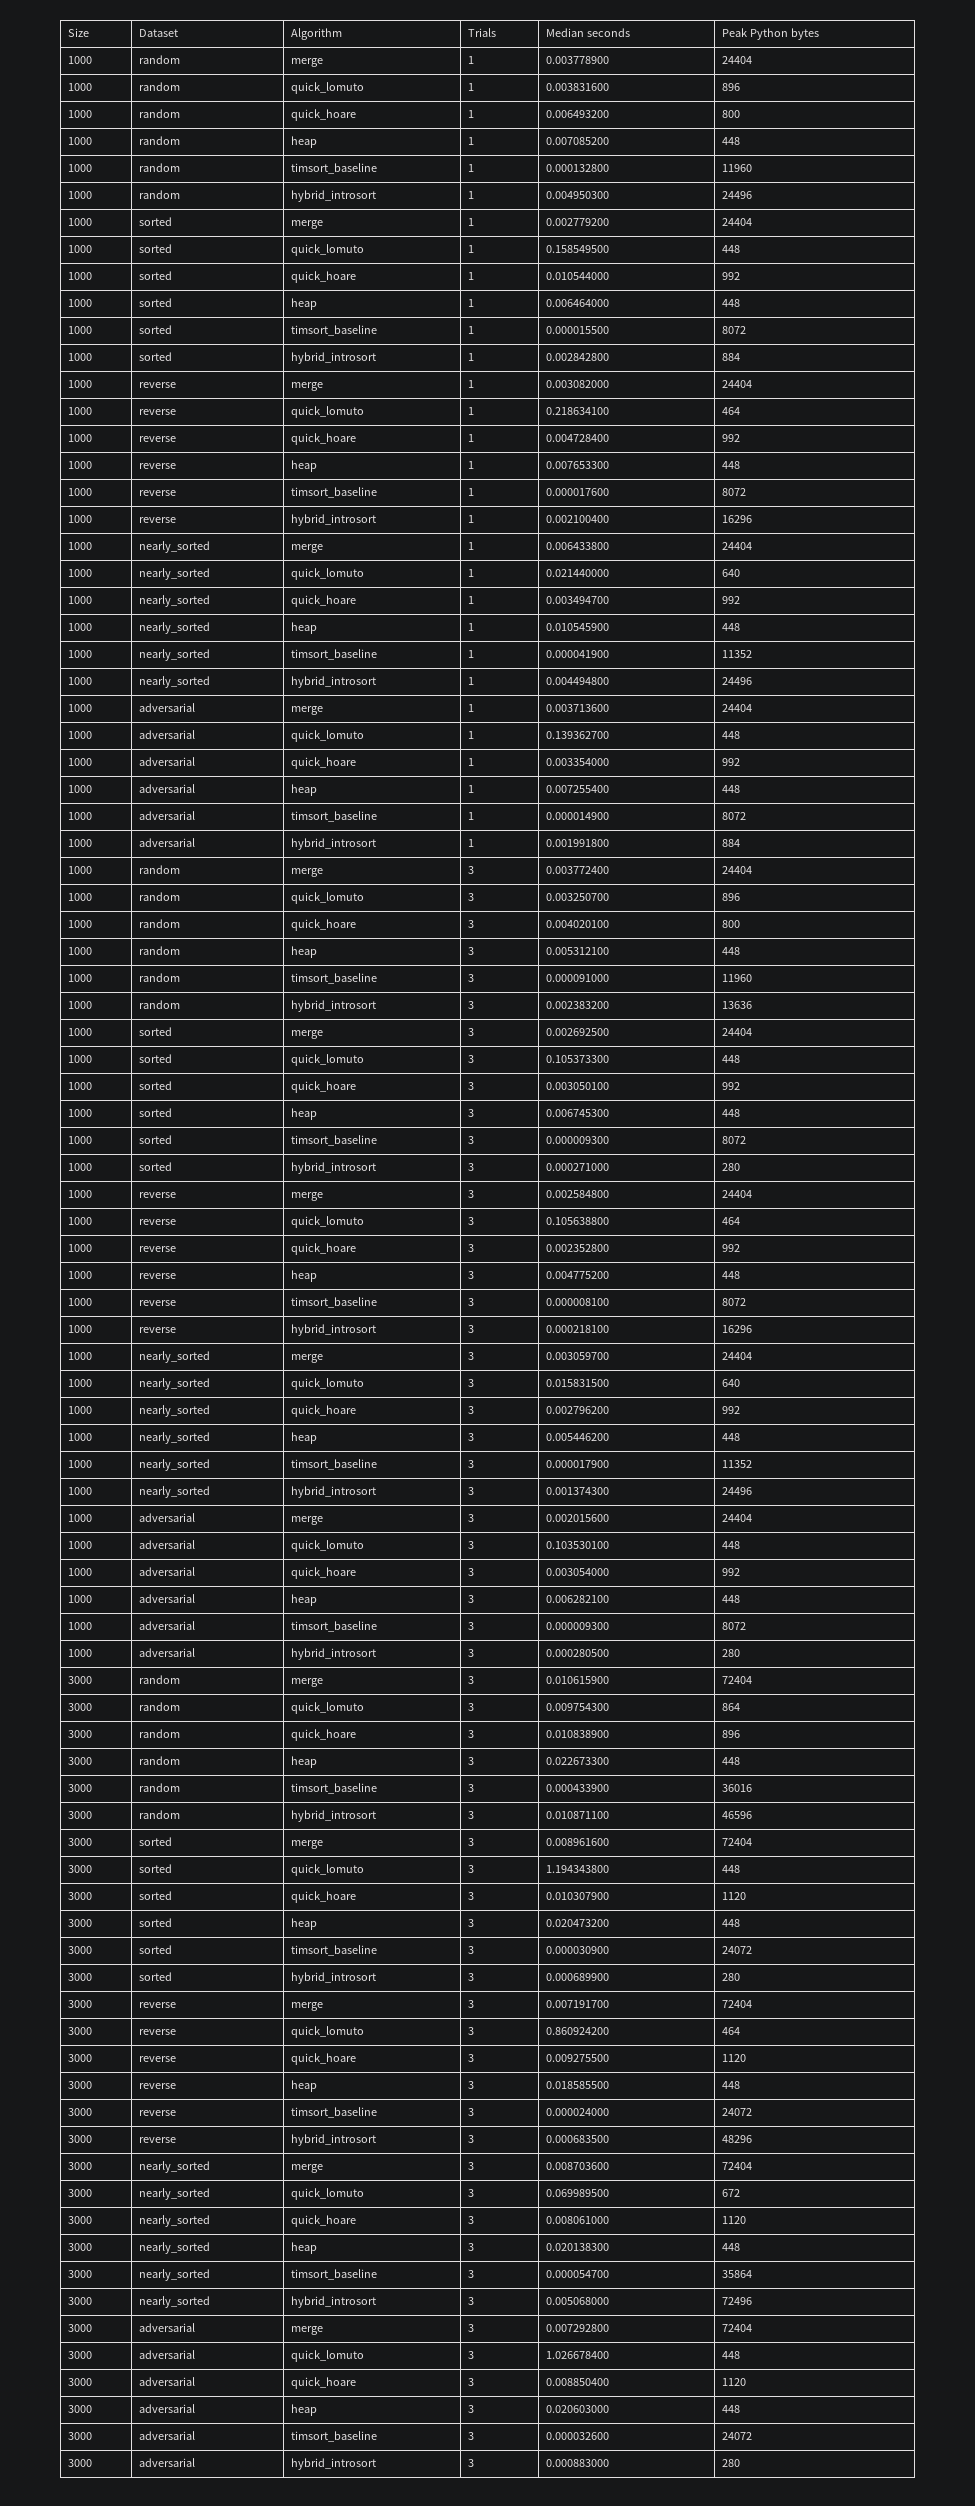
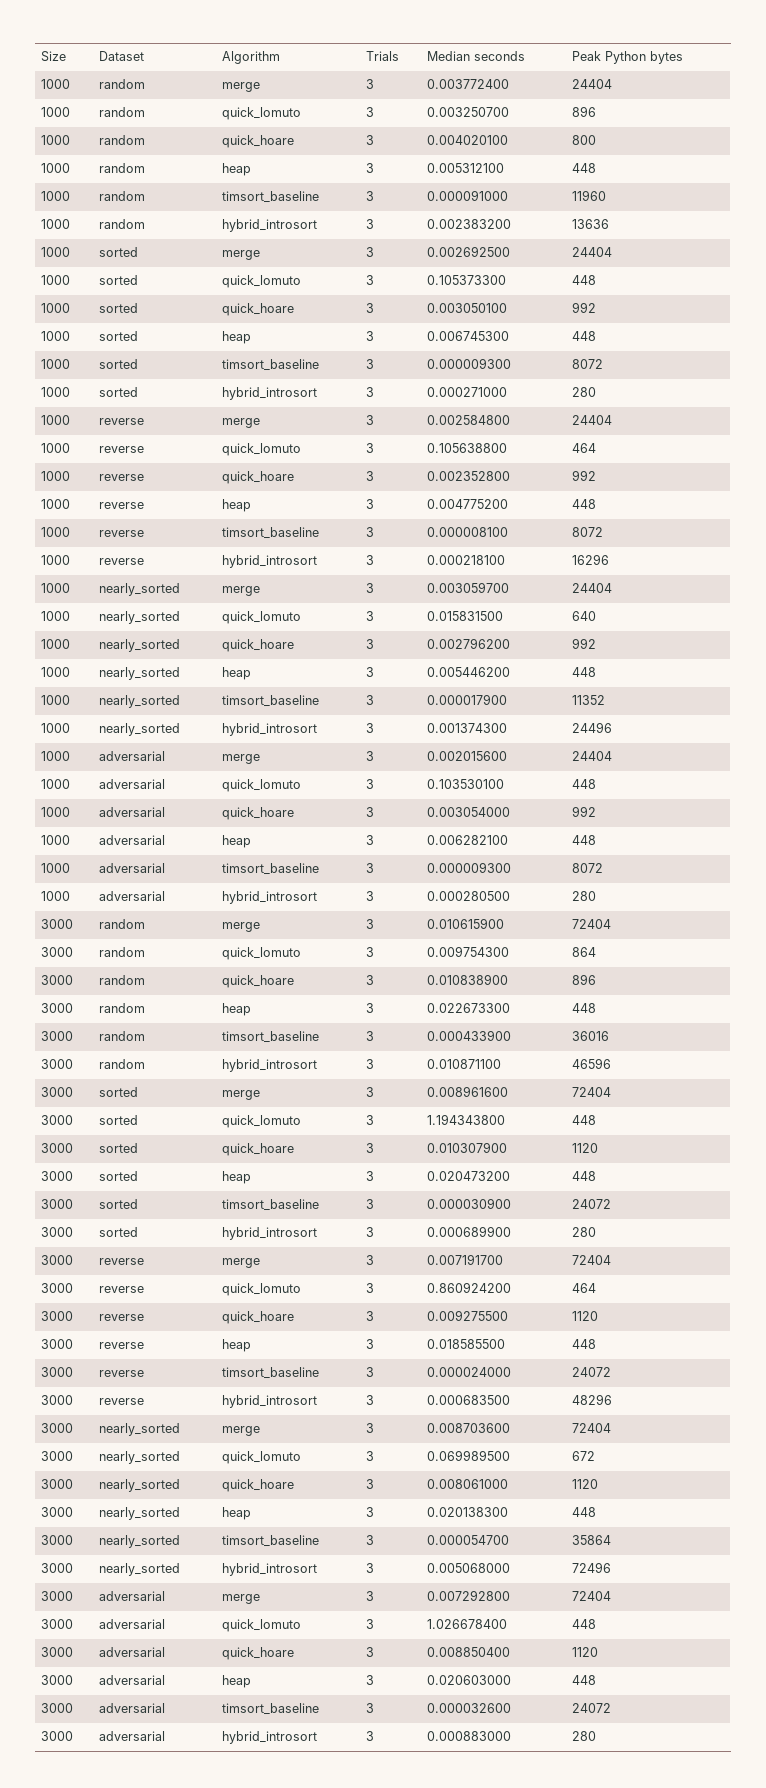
- 1000 | random | merge | 1 | 0.003778900 | 24404
- 1000 | random | quick_lomuto | 1 | 0.003831600 | 896
- 1000 | random | quick_hoare | 1 | 0.006493200 | 800
- 1000 | random | heap | 1 | 0.007085200 | 448
- 1000 | random | timsort_baseline | 1 | 0.000132800 | 11960
- 1000 | random | hybrid_introsort | 1 | 0.004950300 | 24496
- 1000 | sorted | merge | 1 | 0.002779200 | 24404
- 1000 | sorted | quick_lomuto | 1 | 0.158549500 | 448
- 1000 | sorted | quick_hoare | 1 | 0.010544000 | 992
- 1000 | sorted | heap | 1 | 0.006464000 | 448
- 1000 | sorted | timsort_baseline | 1 | 0.000015500 | 8072
- 1000 | sorted | hybrid_introsort | 1 | 0.002842800 | 884
- 1000 | reverse | merge | 1 | 0.003082000 | 24404
- 1000 | reverse | quick_lomuto | 1 | 0.218634100 | 464
- 1000 | reverse | quick_hoare | 1 | 0.004728400 | 992
- 1000 | reverse | heap | 1 | 0.007653300 | 448
- 1000 | reverse | timsort_baseline | 1 | 0.000017600 | 8072
- 1000 | reverse | hybrid_introsort | 1 | 0.002100400 | 16296
- 1000 | nearly_sorted | merge | 1 | 0.006433800 | 24404
- 1000 | nearly_sorted | quick_lomuto | 1 | 0.021440000 | 640
- 1000 | nearly_sorted | quick_hoare | 1 | 0.003494700 | 992
- 1000 | nearly_sorted | heap | 1 | 0.010545900 | 448
- 1000 | nearly_sorted | timsort_baseline | 1 | 0.000041900 | 11352
- 1000 | nearly_sorted | hybrid_introsort | 1 | 0.004494800 | 24496
- 1000 | adversarial | merge | 1 | 0.003713600 | 24404
- 1000 | adversarial | quick_lomuto | 1 | 0.139362700 | 448
- 1000 | adversarial | quick_hoare | 1 | 0.003354000 | 992
- 1000 | adversarial | heap | 1 | 0.007255400 | 448
- 1000 | adversarial | timsort_baseline | 1 | 0.000014900 | 8072
- 1000 | adversarial | hybrid_introsort | 1 | 0.001991800 | 884

